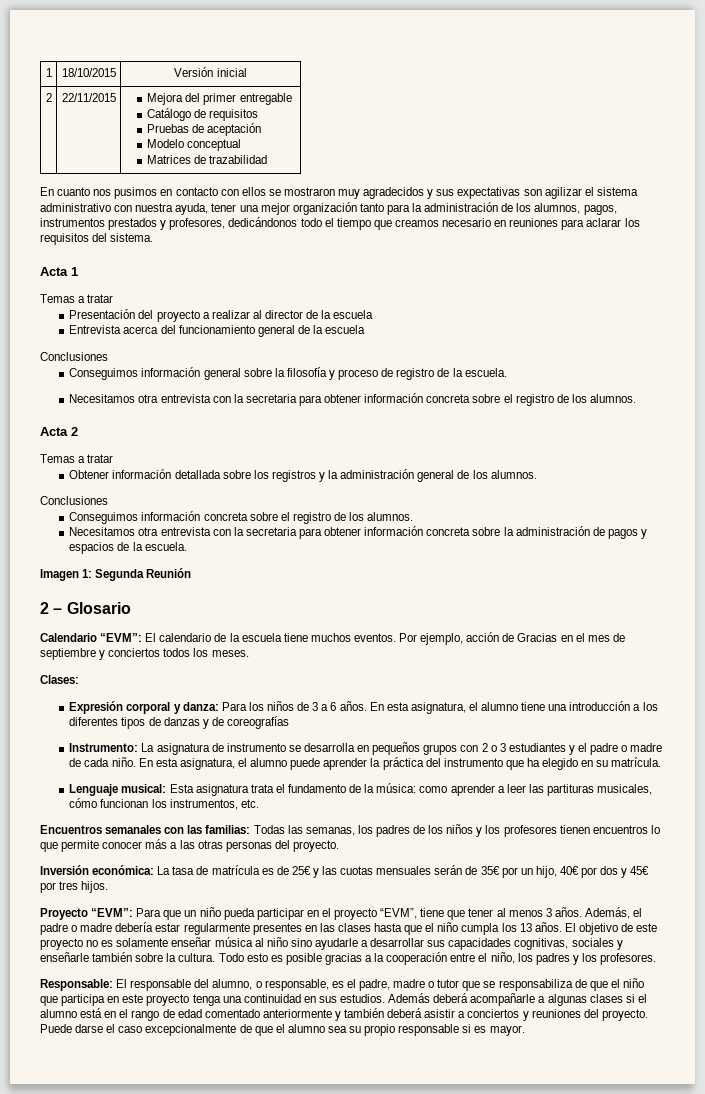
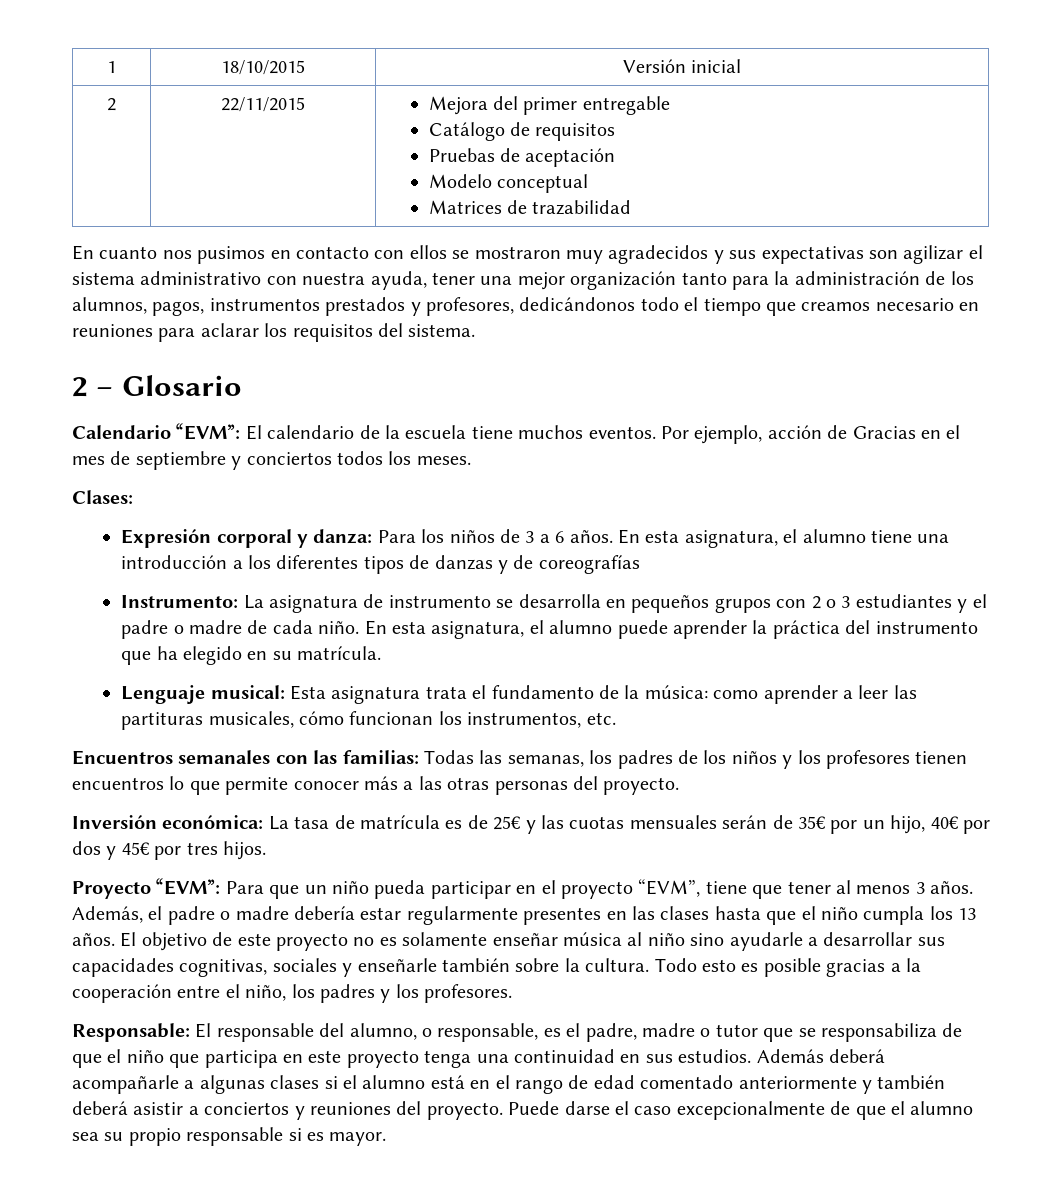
- Acta 1
- Temas a tratar
- Presentación del proyecto a realizar al director de la escuela
- Entrevista acerca del funcionamiento general de la escuela
- Conclusiones
- Conseguimos información general sobre la filosofía y proceso de registro de la escuela.
- Necesitamos otra entrevista con la secretaria para obtener información concreta sobre el registro de los alumnos.
- Acta 2
- Temas a tratar
- Obtener información detallada sobre los registros y la administración general de los alumnos.
- Conclusiones
- Conseguimos información concreta sobre el registro de los alumnos.
- Necesitamos otra entrevista con la secretaria para obtener información concreta sobre la administración de pagos y espacios de la escuela.
- Imagen 1: Segunda Reunión

